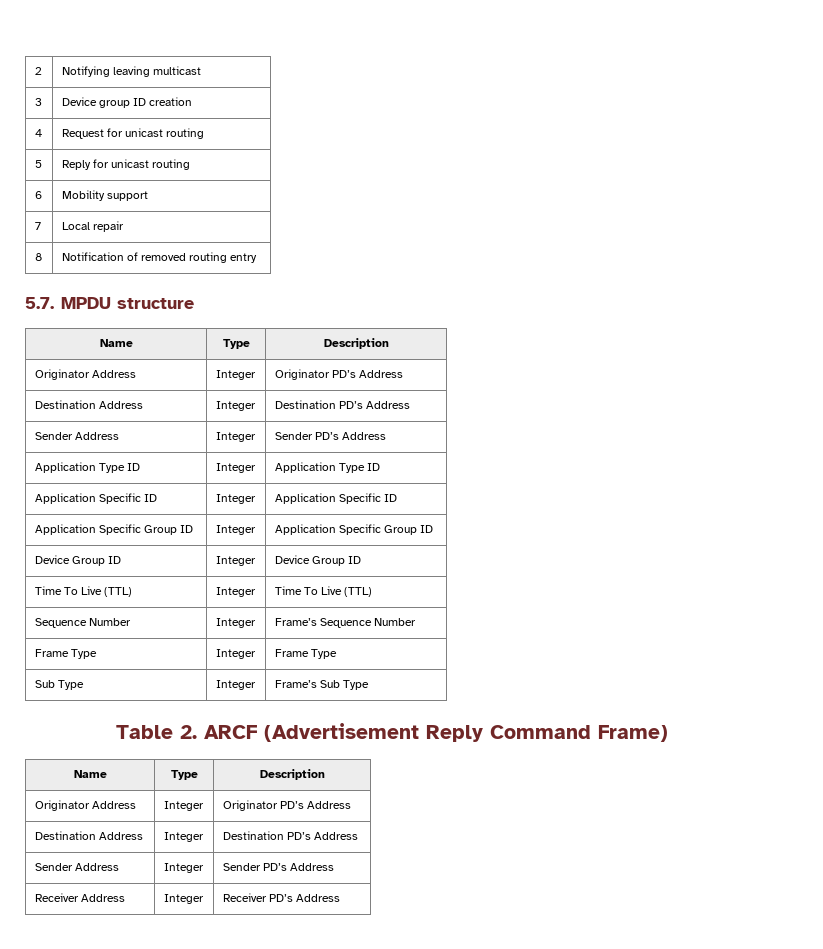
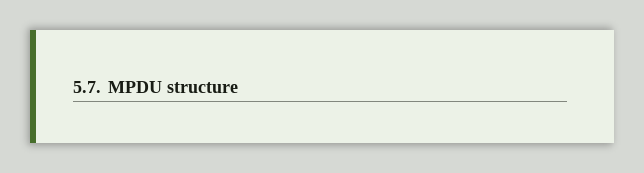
- 2 | Notifying leaving multicast
- 3 | Device group ID creation
- 4 | Request for unicast routing
- 5 | Reply for unicast routing
- 6 | Mobility support
- 7 | Local repair
- 8 | Notification of removed routing entry
  5.7. MPDU structure
- Name | Type | Description
- Originator Address | Integer | Originator PD’s Address
- Destination Address | Integer | Destination PD’s Address
- Sender Address | Integer | Sender PD’s Address
- Application Type ID | Integer | Application Type ID
- Application Specific ID | Integer | Application Specific ID
- Application Specific Group ID | Integer | Application Specific Group ID
- Device Group ID | Integer | Device Group ID
- Time To Live (TTL) | Integer | Time To Live (TTL)
- Sequence Number | Integer | Frame’s Sequence Number
- Frame Type | Integer | Frame Type
- Sub Type | Integer | Frame’s Sub Type
- Table 2. ARCF (Advertisement Reply Command Frame)
- Name | Type | Description
- Originator Address | Integer | Originator PD’s Address
- Destination Address | Integer | Destination PD’s Address
- Sender Address | Integer | Sender PD’s Address
- Receiver Address | Integer | Receiver PD’s Address

